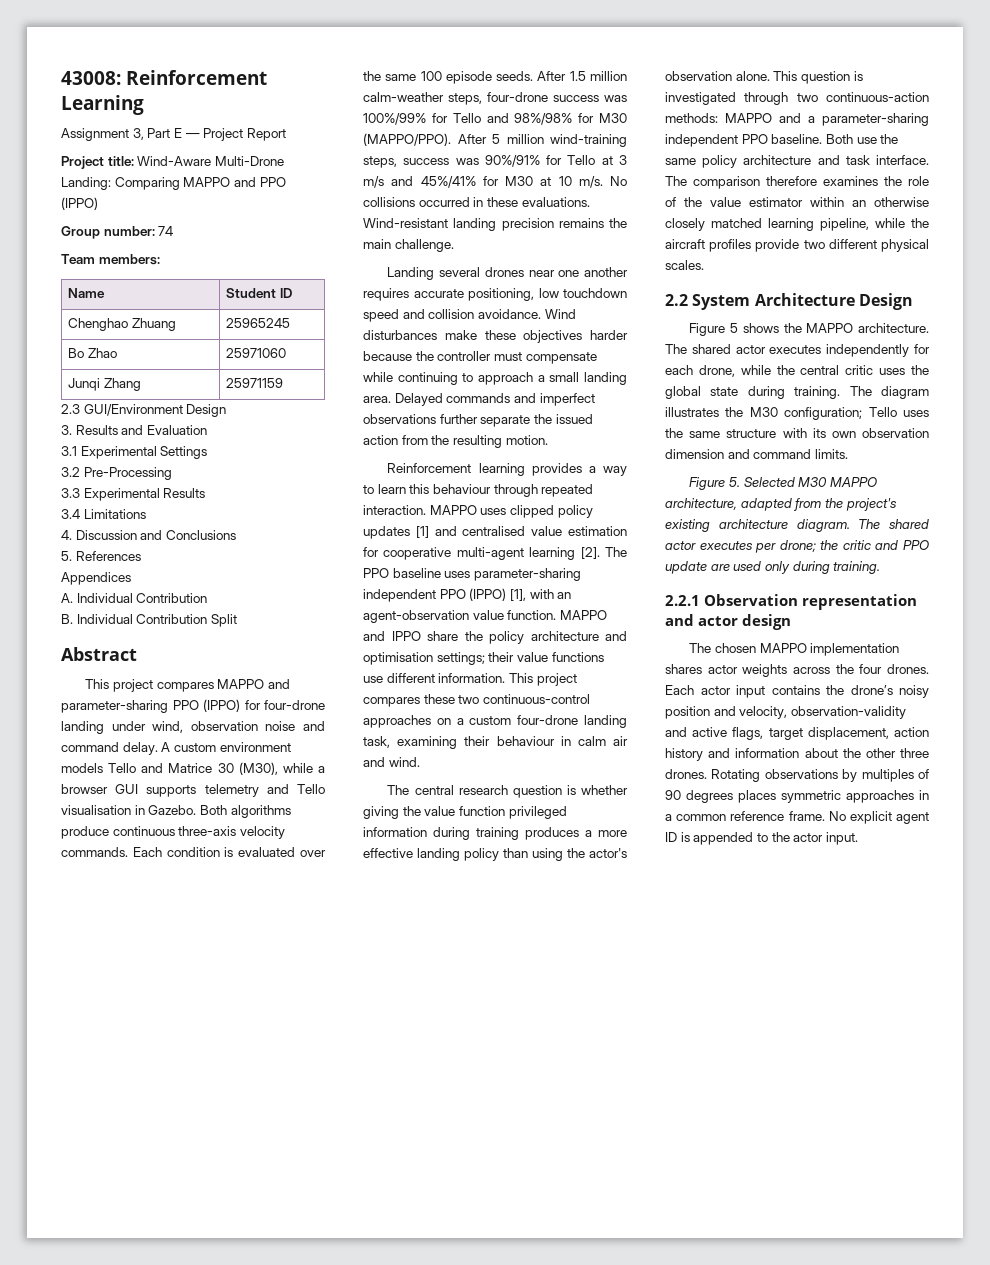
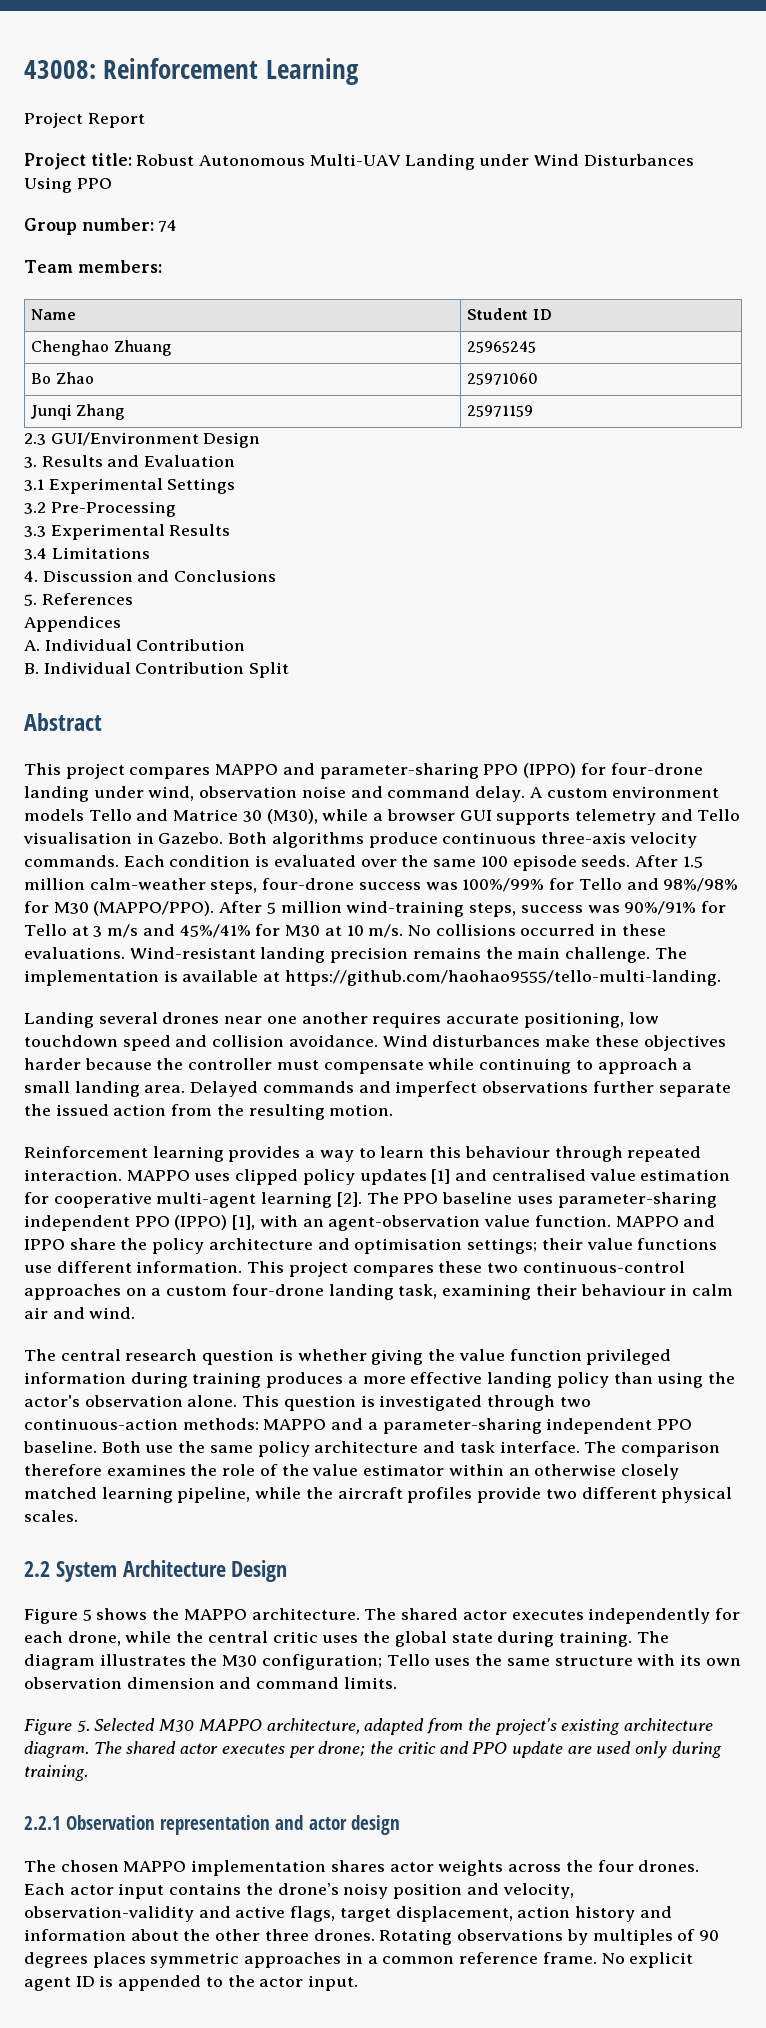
- Assignment 3, Part E — Project Report
+ Project Report
- Project title: Wind-Aware Multi-Drone Landing: Comparing MAPPO and PPO (IPPO)
+ Project title: Robust Autonomous Multi-UAV Landing under Wind Disturbances Using PPO
+ The implementation is available at https://github.com/haohao9555/tello-multi-landing.

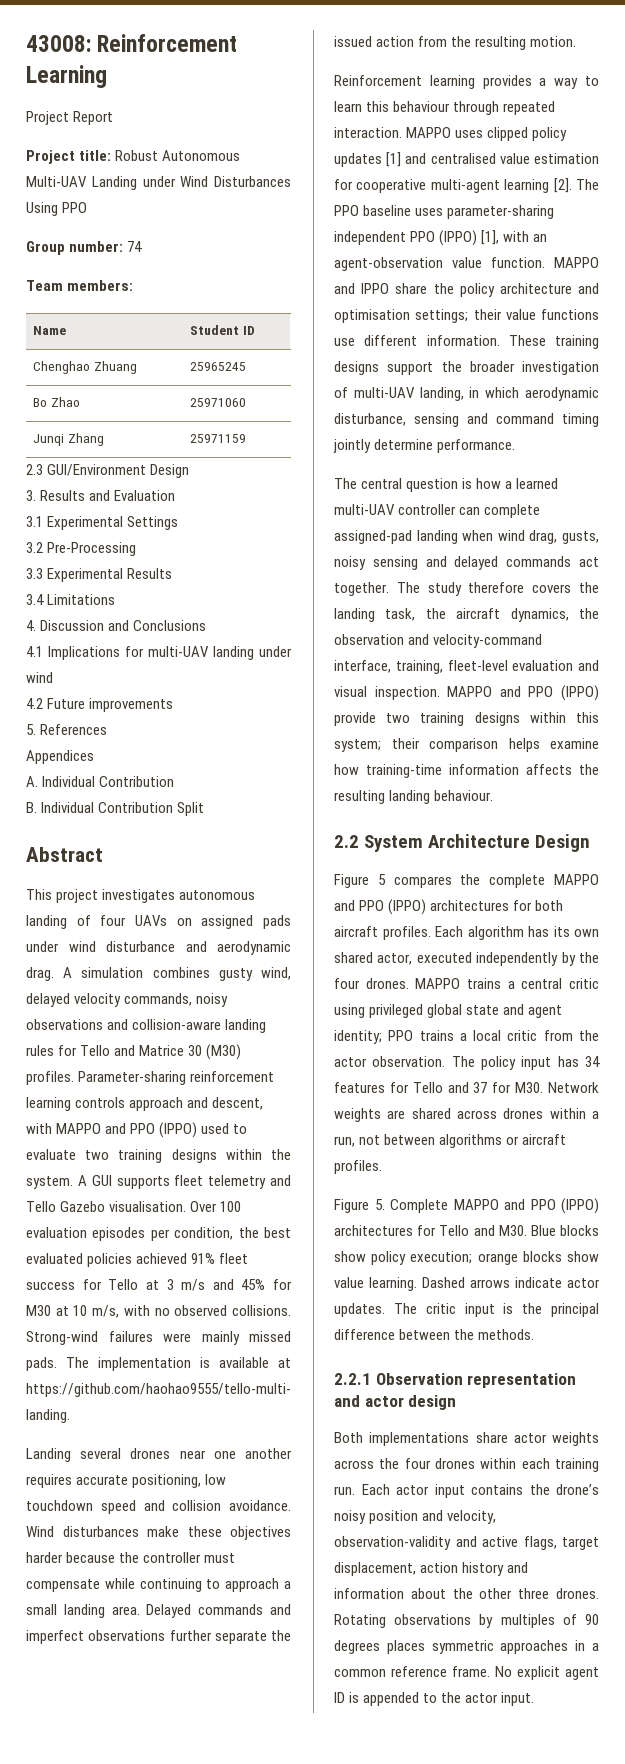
+ 4.1 Implications for multi-UAV landing under wind
+ 4.2 Future improvements
- This project compares MAPPO and parameter-sharing PPO (IPPO) for four-drone landing under wind, observation noise and command delay. A custom environment models Tello and Matrice 30 (M30), while a browser GUI supports telemetry and Tello visualisation in Gazebo. Both algorithms produce continuous three-axis velocity commands. Each condition is evaluated over the same 100 episode seeds. After 1.5 million calm-weather steps, four-drone success was 100%/99% for Tello and 98%/98% for M30 (MAPPO/PPO). After 5 million wind-training steps, success was 90%/91% for Tello at 3 m/s and 45%/41% for M30 at 10 m/s. No collisions occurred in these evaluations. Wind-resistant landing precision remains the main challenge.
+ This project investigates autonomous landing of four UAVs on assigned pads under wind disturbance and aerodynamic drag. A simulation combines gusty wind, delayed velocity commands, noisy observations and collision-aware landing rules for Tello and Matrice 30 (M30) profiles. Parameter-sharing reinforcement learning controls approach and descent, with MAPPO and PPO (IPPO) used to evaluate two training designs within the system. A GUI supports fleet telemetry and Tello Gazebo visualisation. Over 100 evaluation episodes per condition, the best evaluated policies achieved 91% fleet success for Tello at 3 m/s and 45% for M30 at 10 m/s, with no observed collisions. Strong-wind failures were mainly missed pads.
- This project compares these two continuous-control approaches on a custom four-drone landing task, examining their behaviour in calm air and wind.
+ These training designs support the broader investigation of multi-UAV landing, in which aerodynamic disturbance, sensing and command timing jointly determine performance.
- The central research question is whether giving the value function privileged information during training produces a more effective landing policy than using the actor's observation alone. This question is investigated through two continuous-action methods: MAPPO and a parameter-sharing independent PPO baseline. Both use the same policy architecture and task interface. The comparison therefore examines the role of the value estimator within an otherwise closely matched learning pipeline, while the aircraft profiles provide two different physical scales.
+ The central question is how a learned multi-UAV controller can complete assigned-pad landing when wind drag, gusts, noisy sensing and delayed commands act together. The study therefore covers the landing task, the aircraft dynamics, the observation and velocity-command interface, training, fleet-level evaluation and visual inspection. MAPPO and PPO (IPPO) provide two training designs within this system; their comparison helps examine how training-time information affects the resulting landing behaviour.
- Figure 5 shows the MAPPO architecture. The shared actor executes independently for each drone, while the central critic uses the global state during training. The diagram illustrates the M30 configuration; Tello uses the same structure with its own observation dimension and command limits.
- Figure 5. Selected M30 MAPPO architecture, adapted from the project's existing architecture diagram. The shared actor executes per drone; the critic and PPO update are used only during training.
+ Figure 5 compares the complete MAPPO and PPO (IPPO) architectures for both aircraft profiles. Each algorithm has its own shared actor, executed independently by the four drones. MAPPO trains a central critic using privileged global state and agent identity; PPO trains a local critic from the actor observation. The policy input has 34 features for Tello and 37 for M30. Network weights are shared across drones within a run, not between algorithms or aircraft profiles.
+ Figure 5. Complete MAPPO and PPO (IPPO) architectures for Tello and M30. Blue blocks show policy execution; orange blocks show value learning. Dashed arrows indicate actor updates. The critic input is the principal difference between the methods.
- The chosen MAPPO implementation shares actor weights across the four drones.
+ Both implementations share actor weights across the four drones within each training run.

